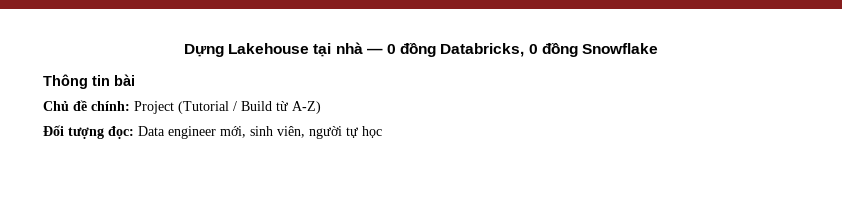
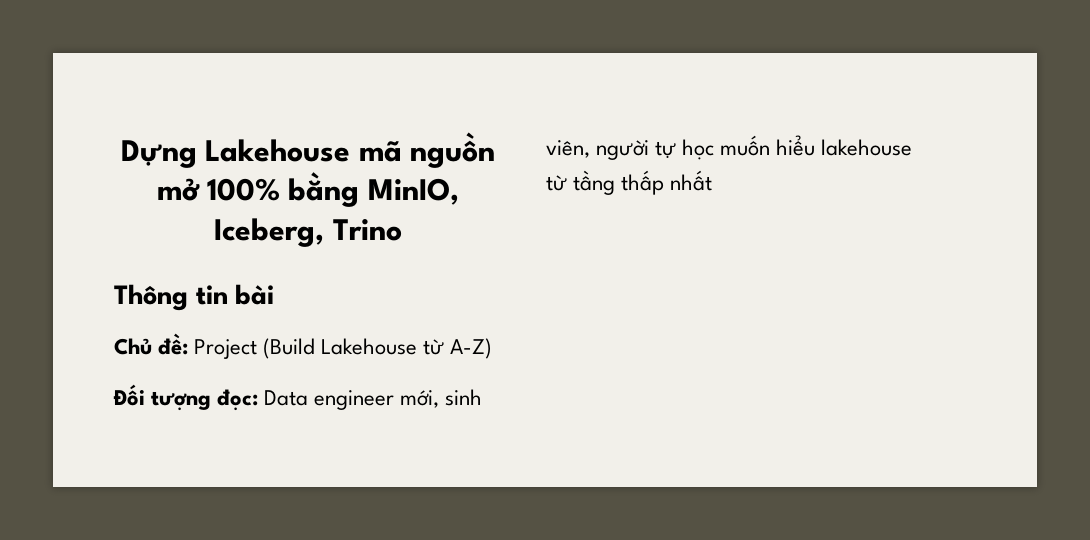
- Dựng Lakehouse tại nhà — 0 đồng Databricks, 0 đồng Snowflake
+ Dựng Lakehouse mã nguồn mở 100% bằng MinIO, Iceberg, Trino
  Thông tin bài
- Chủ đề chính: Project (Tutorial / Build từ A-Z)
+ Chủ đề: Project (Build Lakehouse từ A-Z)
- Đối tượng đọc: Data engineer mới, sinh viên, người tự học
+ Đối tượng đọc: Data engineer mới, sinh viên, người tự học muốn hiểu lakehouse từ tầng thấp nhất

